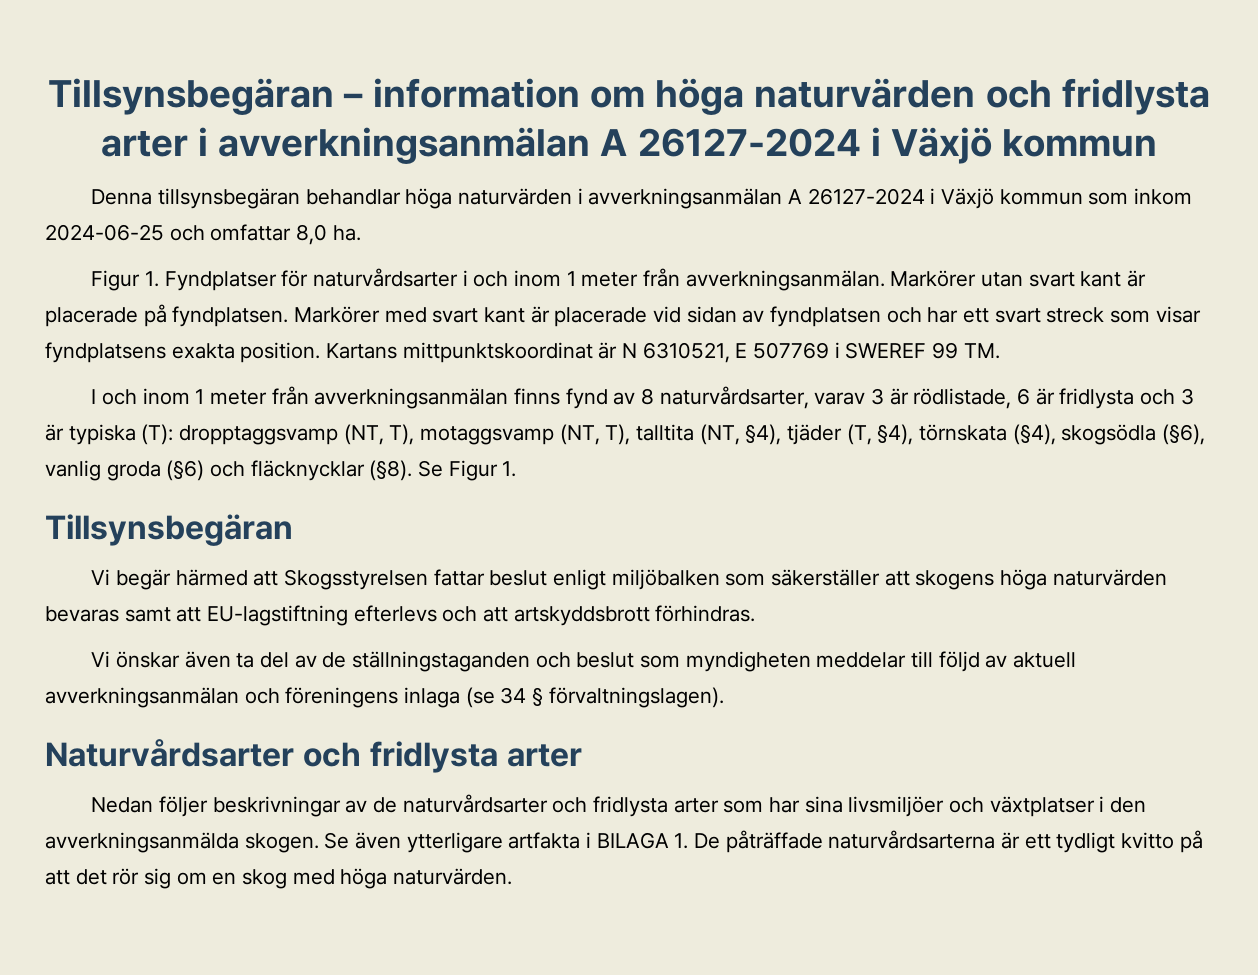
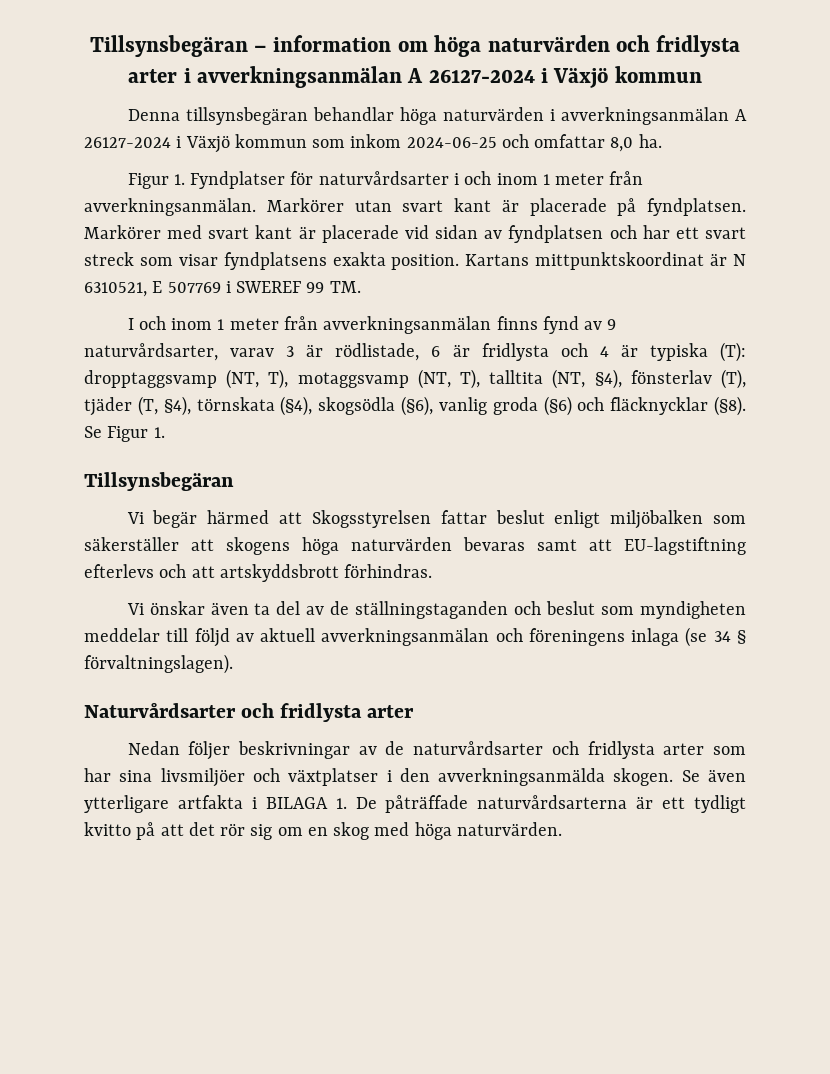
- I och inom 1 meter från avverkningsanmälan finns fynd av 8 naturvårdsarter, varav 3 är rödlistade, 6 är fridlysta och 3 är typiska (T): dropptaggsvamp (NT, T), motaggsvamp (NT, T), talltita (NT, §4), tjäder (T, §4), törnskata (§4), skogsödla (§6), vanlig groda (§6) och fläcknycklar (§8).
+ I och inom 1 meter från avverkningsanmälan finns fynd av 9 naturvårdsarter, varav 3 är rödlistade, 6 är fridlysta och 4 är typiska (T): dropptaggsvamp (NT, T), motaggsvamp (NT, T), talltita (NT, §4), fönsterlav (T), tjäder (T, §4), törnskata (§4), skogsödla (§6), vanlig groda (§6) och fläcknycklar (§8).

